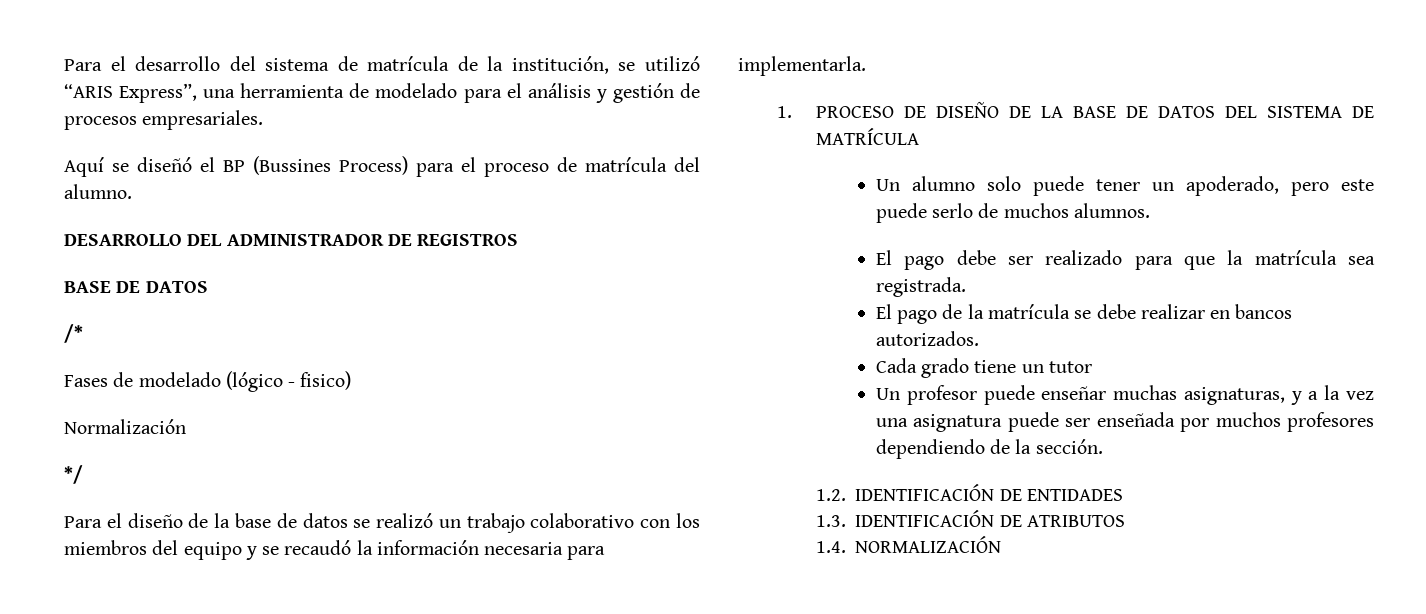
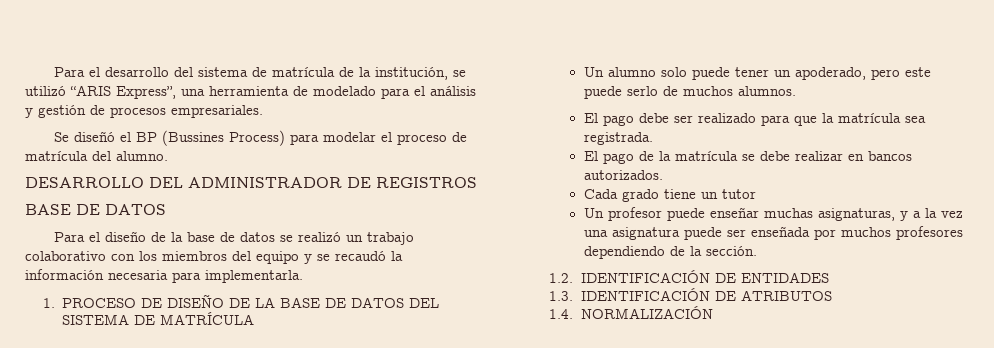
- Aquí se diseñó el BP (Bussines Process) para el proceso de matrícula del alumno.
+ Se diseñó el BP (Bussines Process) para modelar el proceso de matrícula del alumno.
- /*
- Fases de modelado (lógico - fisico)
- Normalización
- */

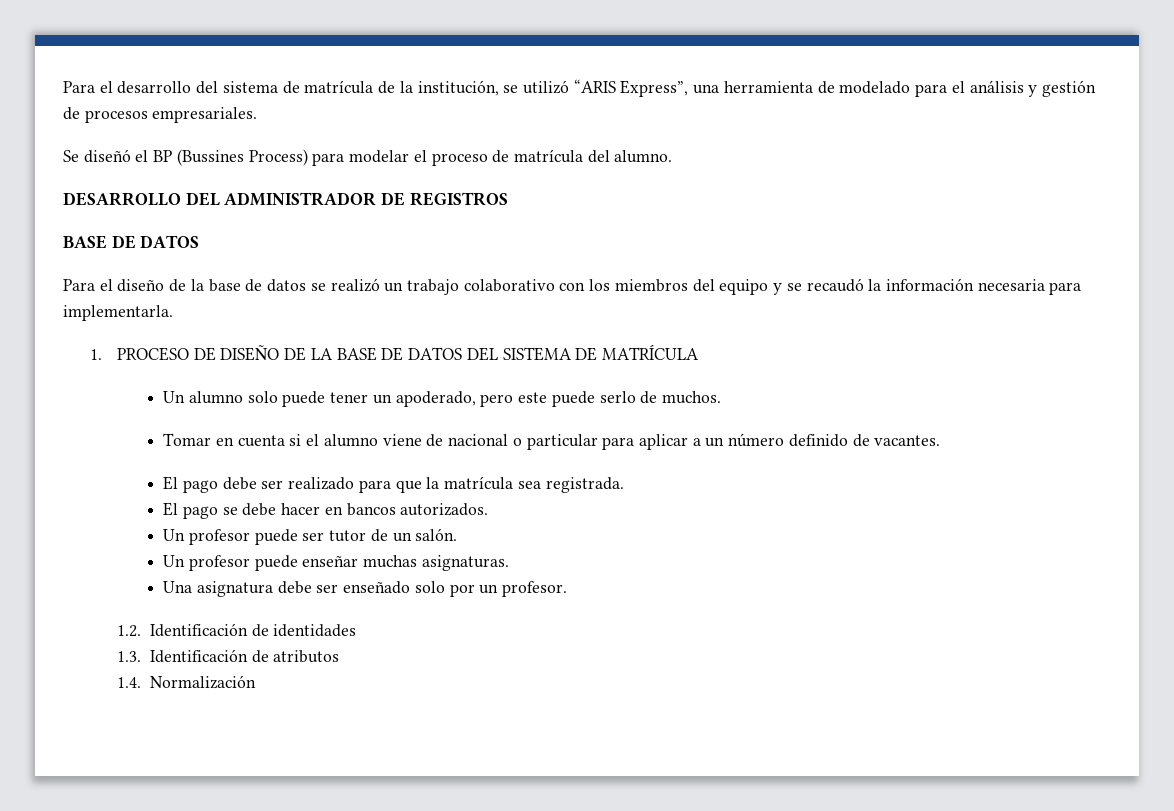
- Un alumno solo puede tener un apoderado, pero este puede serlo de muchos alumnos.
+ Un alumno solo puede tener un apoderado, pero este puede serlo de muchos.
+ Tomar en cuenta si el alumno viene de nacional o particular para aplicar a un número definido de vacantes.
- El pago de la matrícula se debe realizar en bancos autorizados.
+ El pago se debe hacer en bancos autorizados.
- Cada grado tiene un tutor
+ Un profesor puede ser tutor de un salón.
- Un profesor puede enseñar muchas asignaturas, y a la vez una asignatura puede ser enseñada por muchos profesores dependiendo de la sección.
- 1.2. IDENTIFICACIÓN DE ENTIDADES
- 1.3. IDENTIFICACIÓN DE ATRIBUTOS
+ Un profesor puede enseñar muchas asignaturas.
+ Una asignatura debe ser enseñado solo por un profesor.
+ 1.2. Identificación de identidades
+ 1.3. Identificación de atributos
- 1.4. NORMALIZACIÓN
+ 1.4. Normalización

